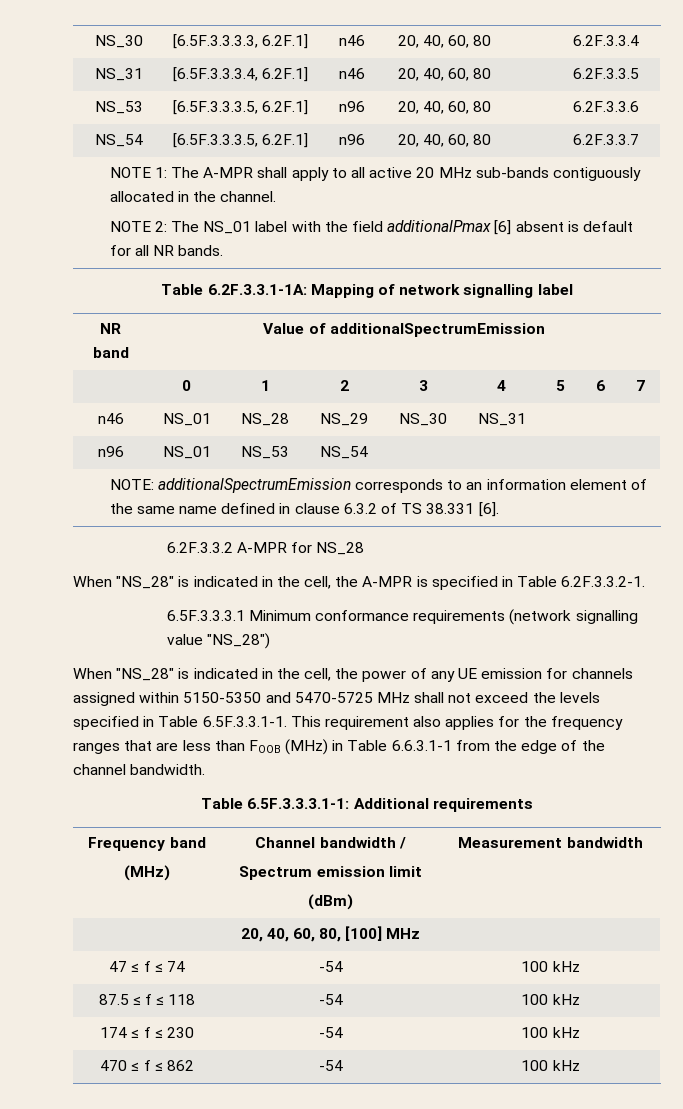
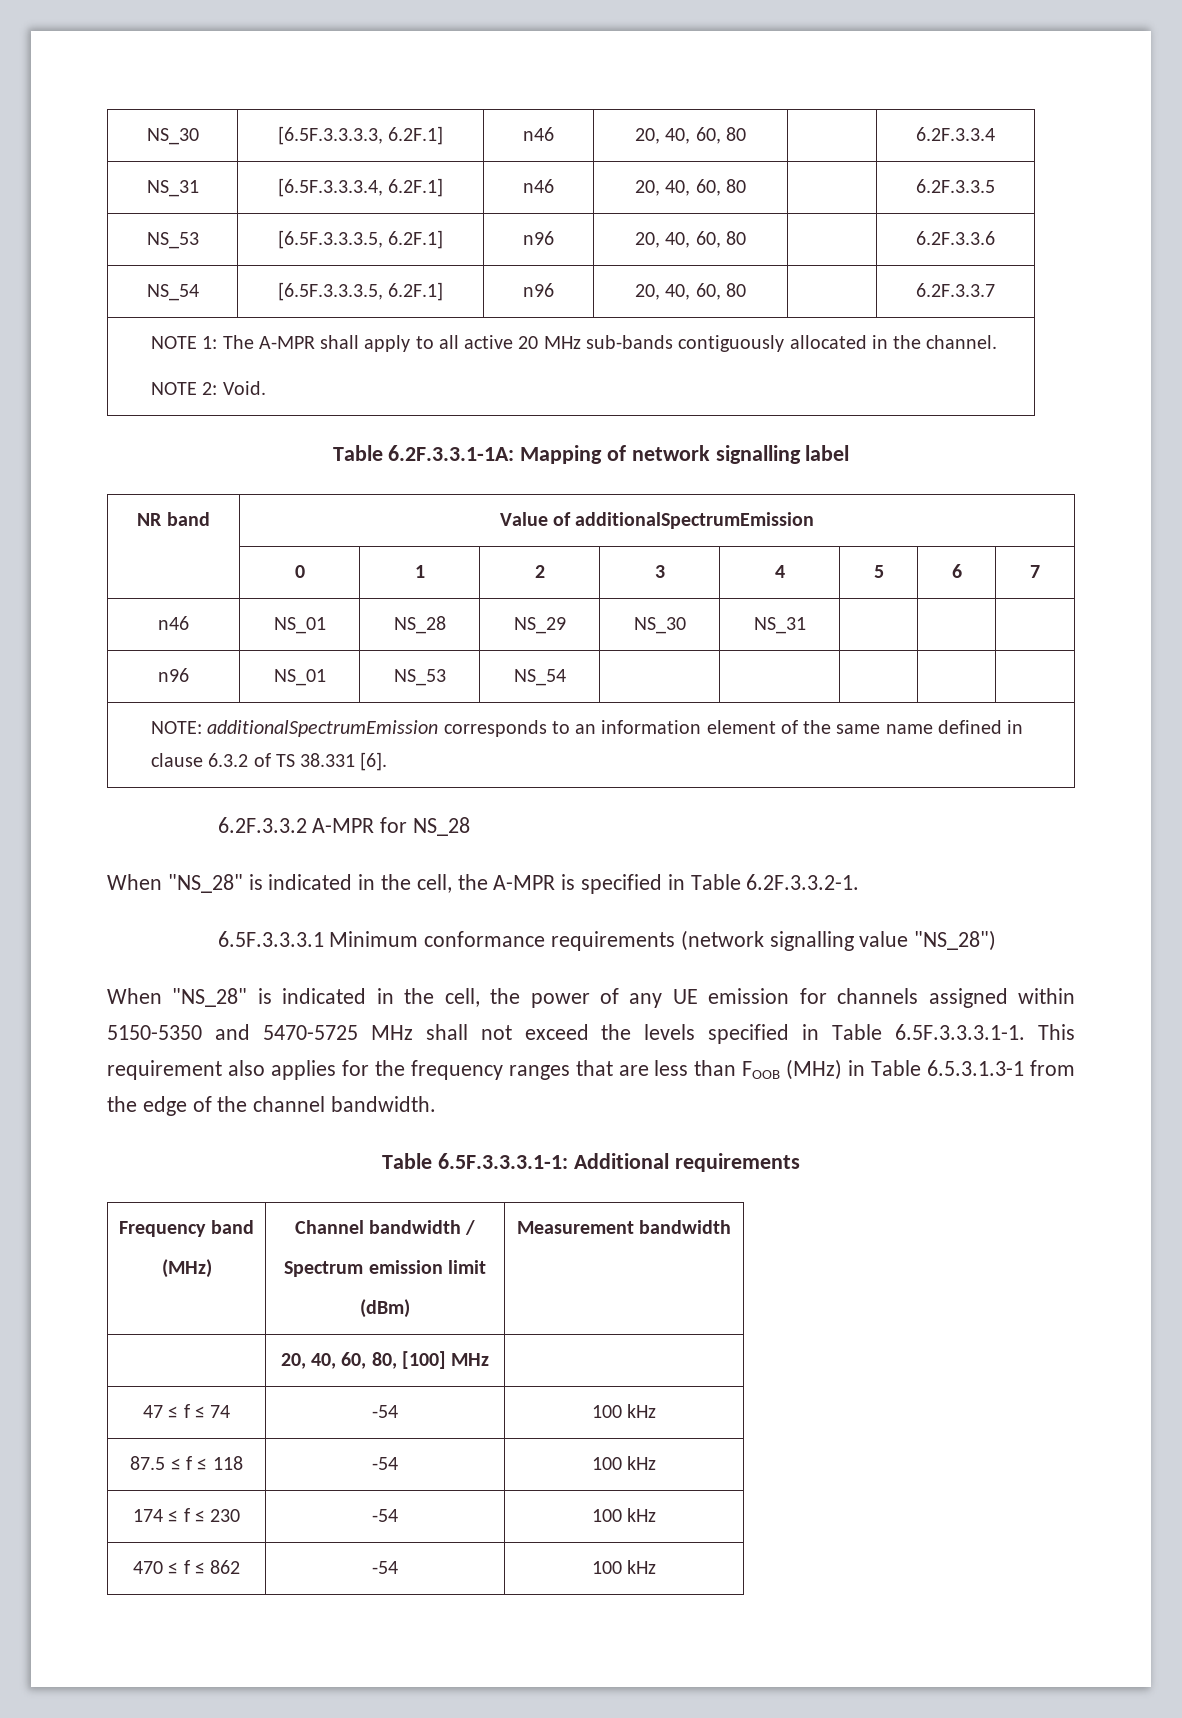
  NOTE 1: The A-MPR shall apply to all active 20 MHz sub-bands contiguously allocated in the channel.
- NOTE 2: The NS_01 label with the field additionalPmax [6] absent is default for all NR bands.
+ NOTE 2: Void.
- When "NS_28" is indicated in the cell, the power of any UE emission for channels assigned within 5150-5350 and 5470-5725 MHz shall not exceed the levels specified in Table 6.5F.3.3.1-1. This requirement also applies for the frequency ranges that are less than FOOB (MHz) in Table 6.6.3.1-1 from the edge of the channel bandwidth.
+ When "NS_28" is indicated in the cell, the power of any UE emission for channels assigned within 5150-5350 and 5470-5725 MHz shall not exceed the levels specified in Table 6.5F.3.3.3.1-1. This requirement also applies for the frequency ranges that are less than FOOB (MHz) in Table 6.5.3.1.3-1 from the edge of the channel bandwidth.

